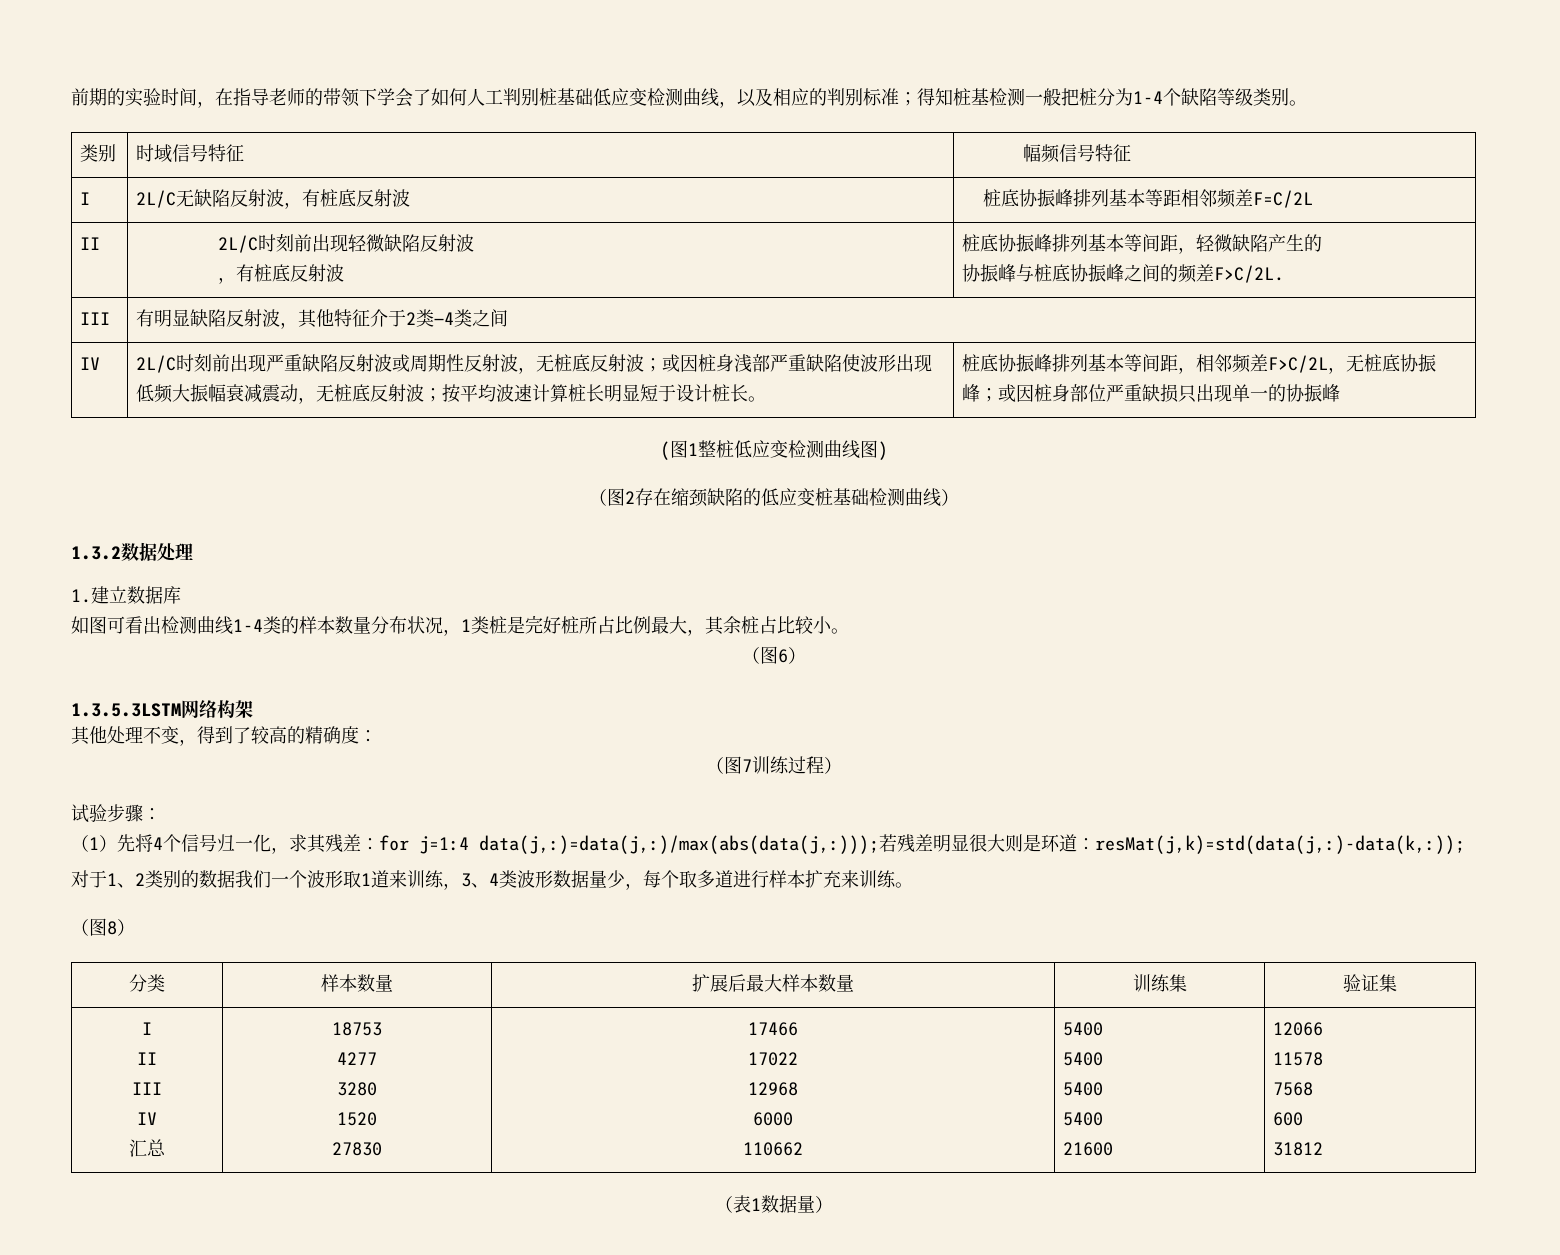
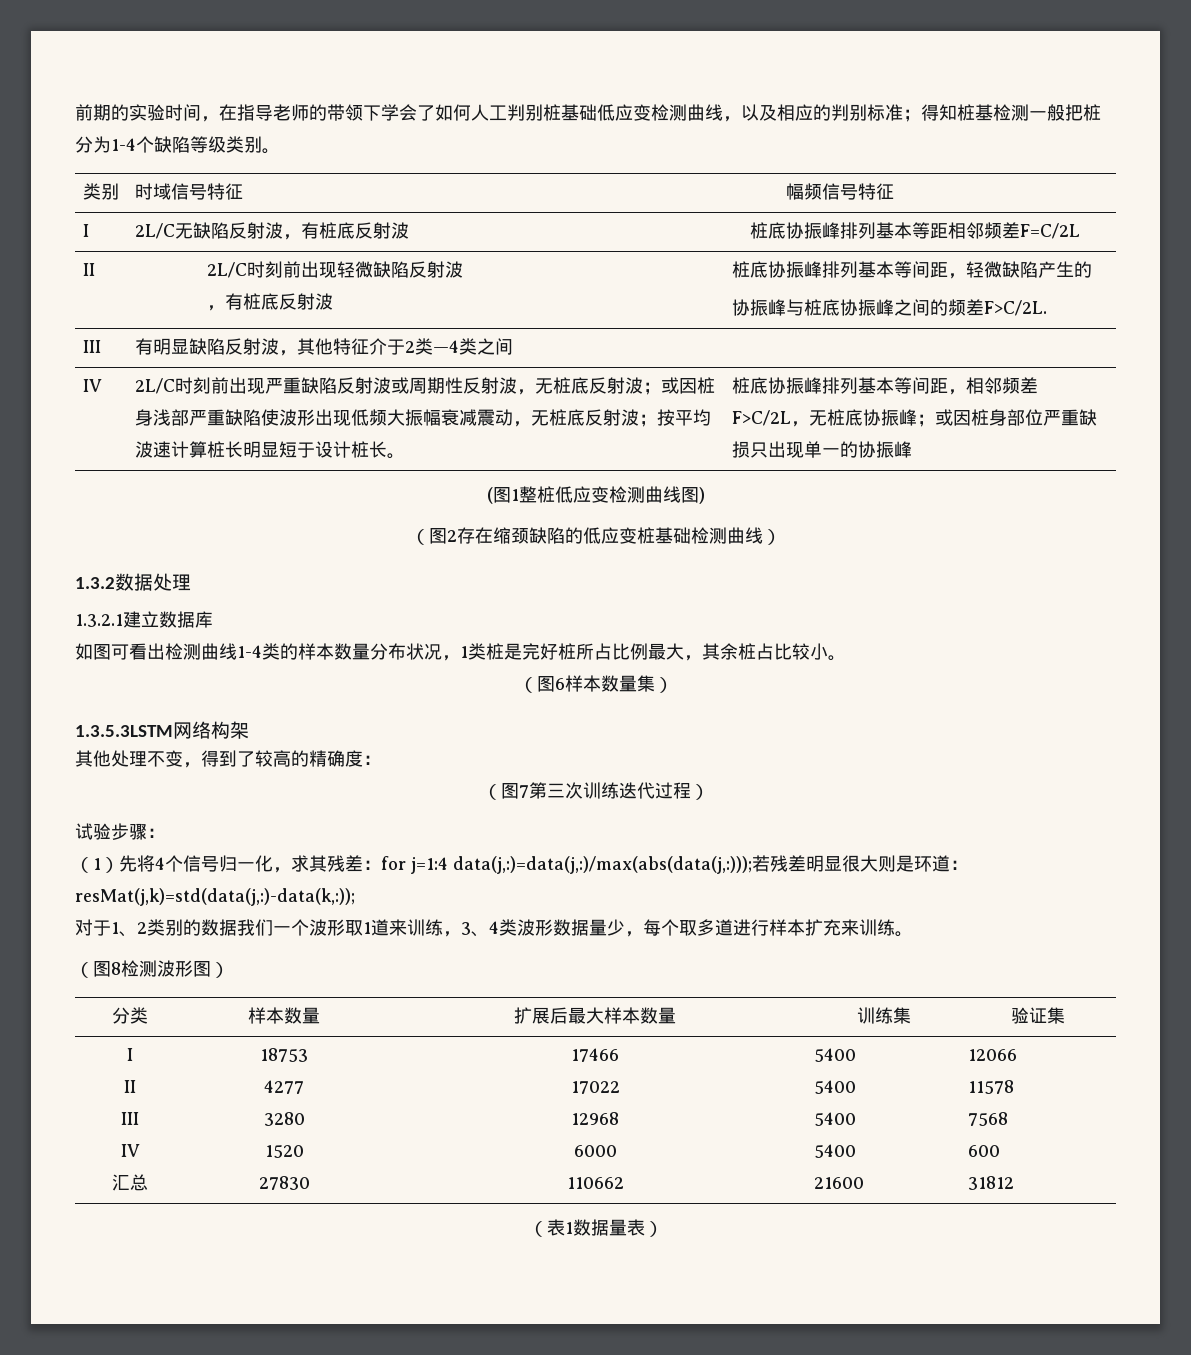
- 1.建立数据库
+ 1.3.2.1建立数据库
- （图6）
+ （图6样本数量集）
- （图7训练过程）
+ （图7第三次训练迭代过程）
- （图8）
+ （图8检测波形图）
- （表1数据量）
+ （表1数据量表）

